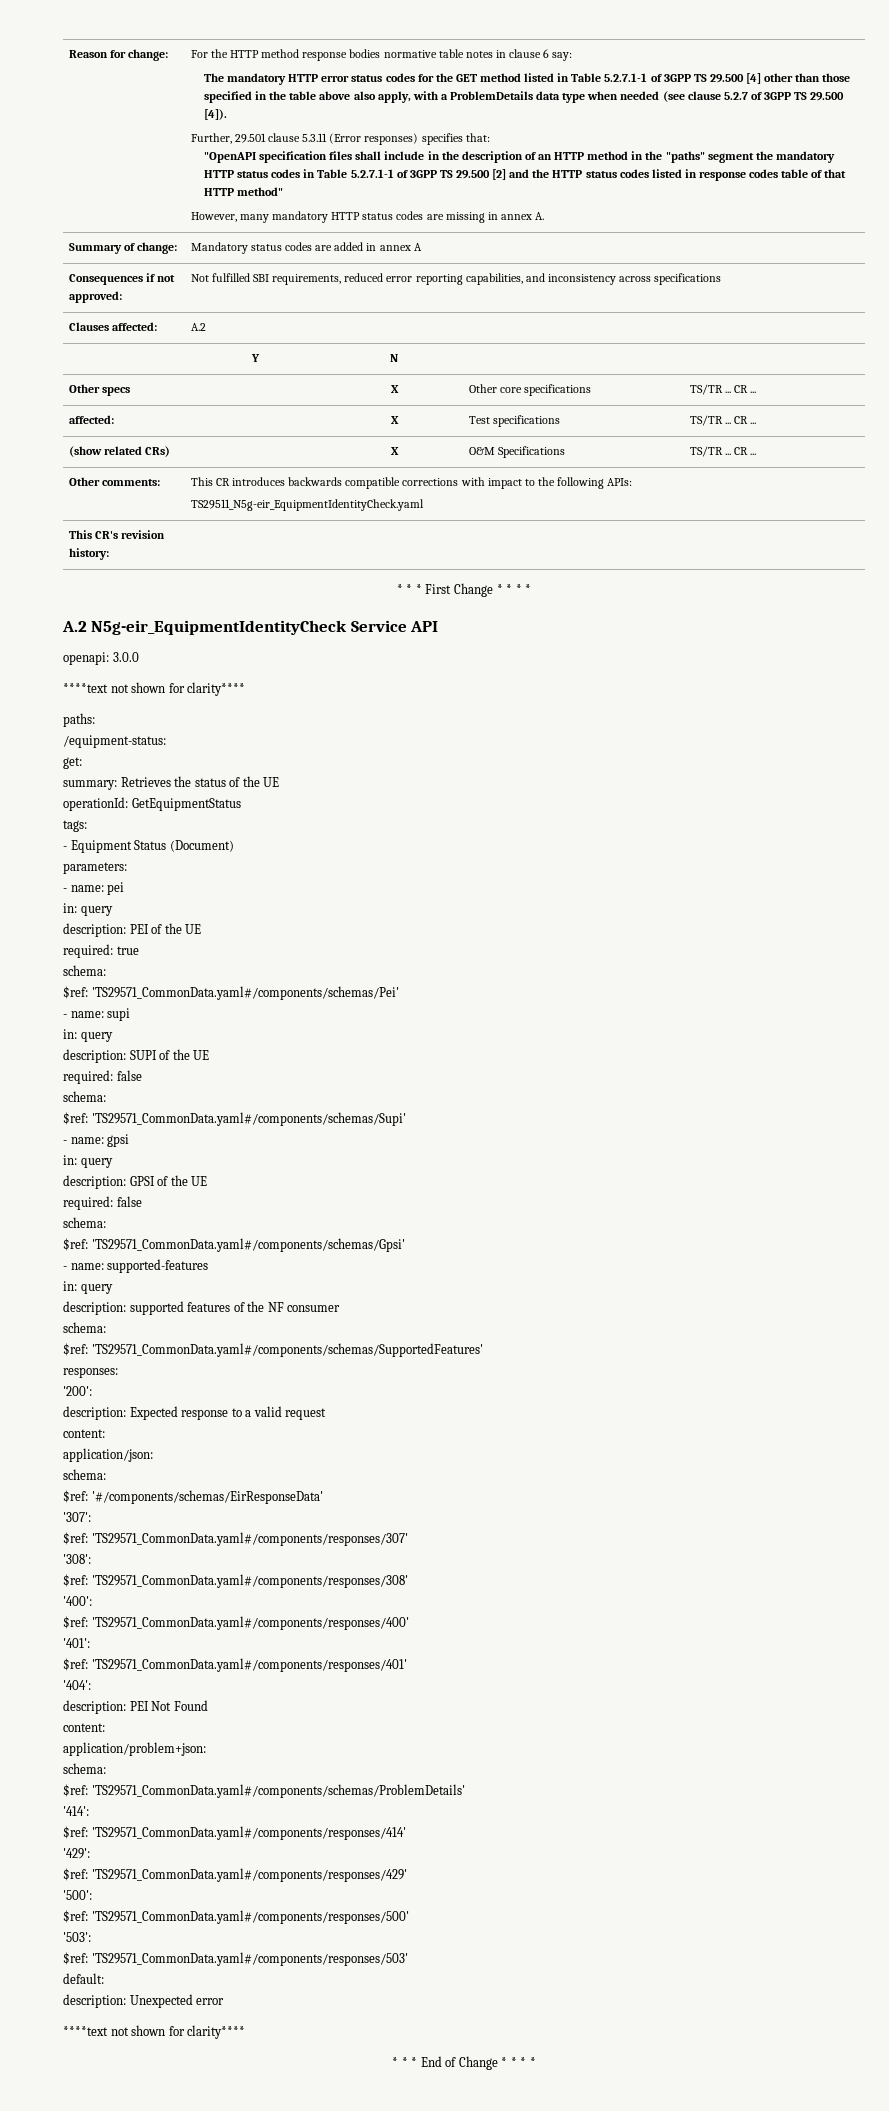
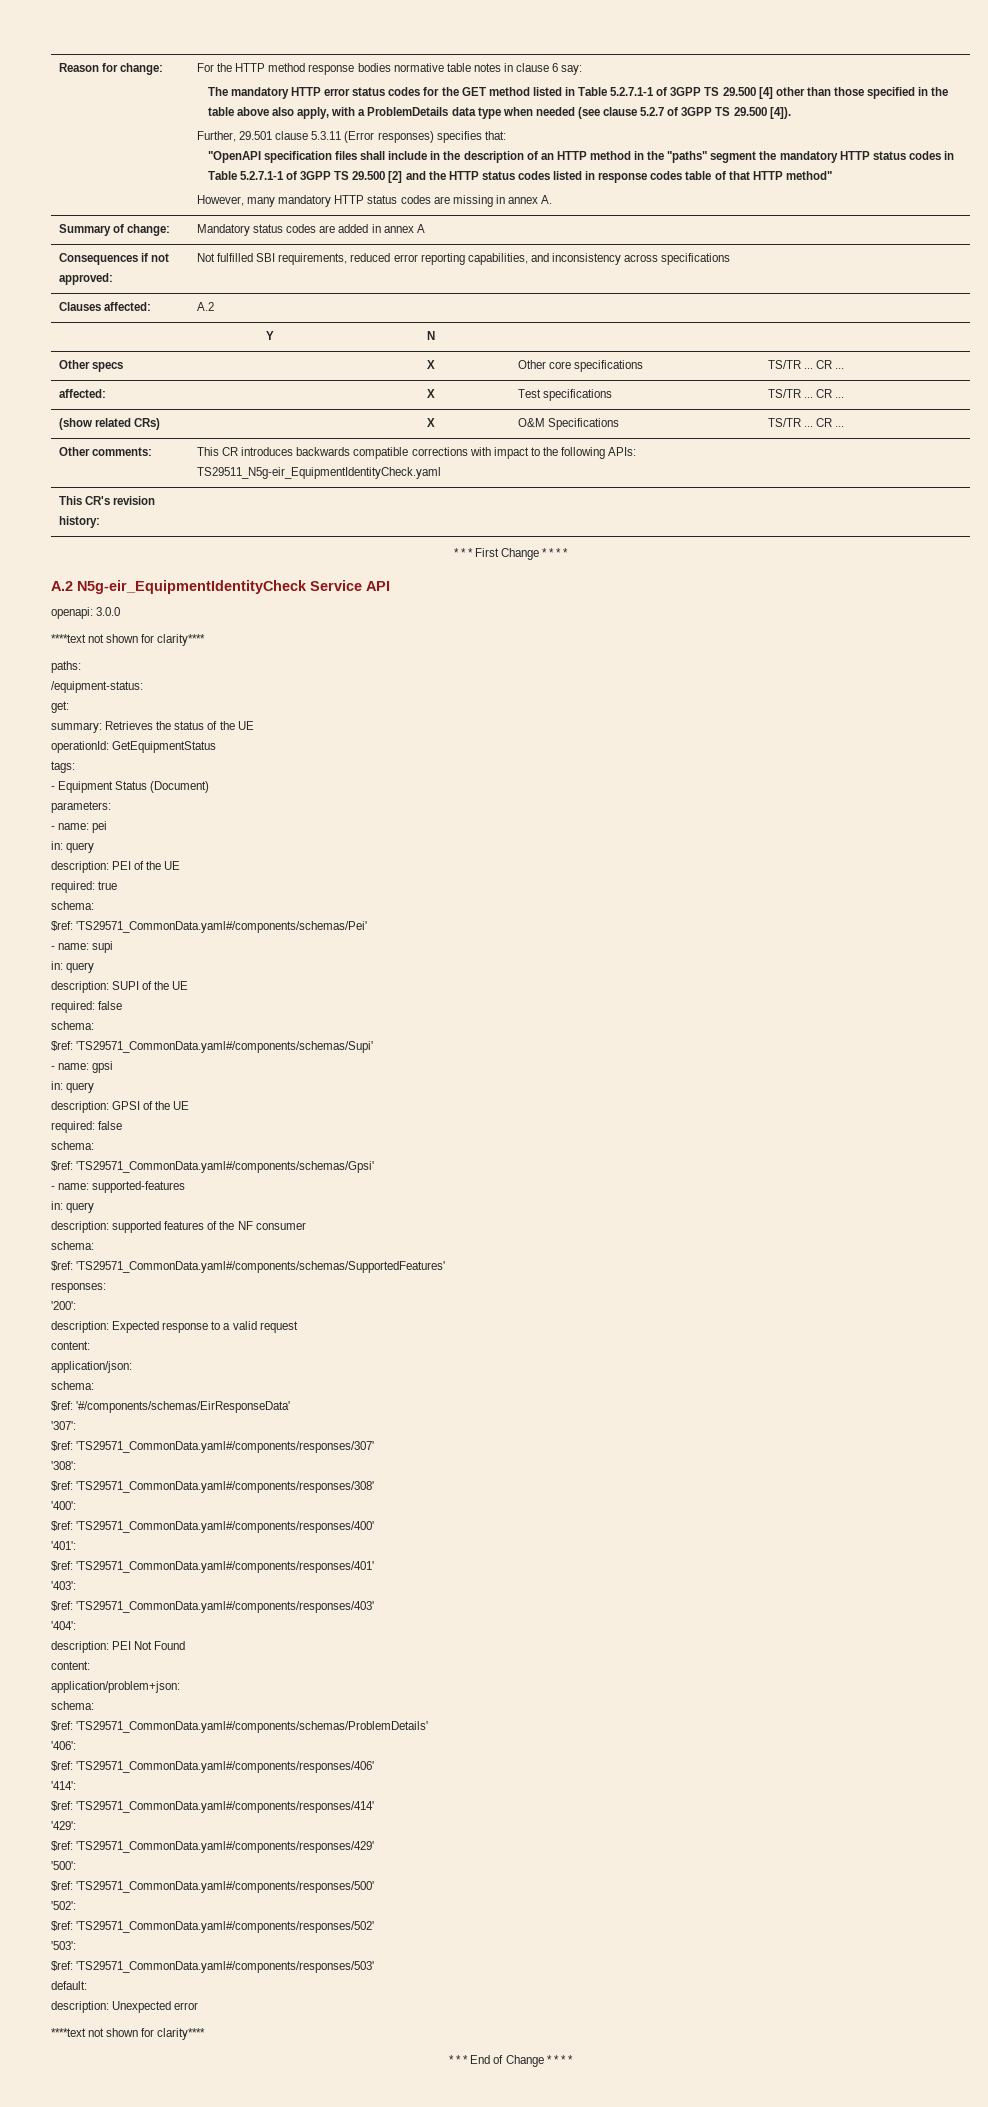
+ '403':
+ $ref: 'TS29571_CommonData.yaml#/components/responses/403'
+ '406':
+ $ref: 'TS29571_CommonData.yaml#/components/responses/406'
+ '502':
+ $ref: 'TS29571_CommonData.yaml#/components/responses/502'

